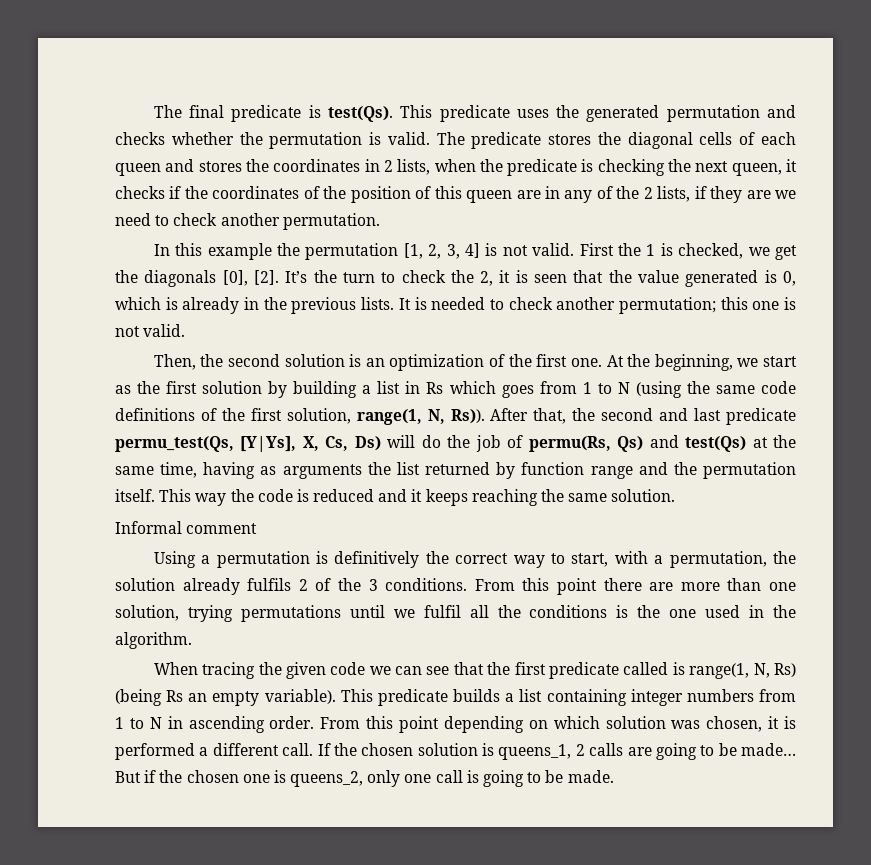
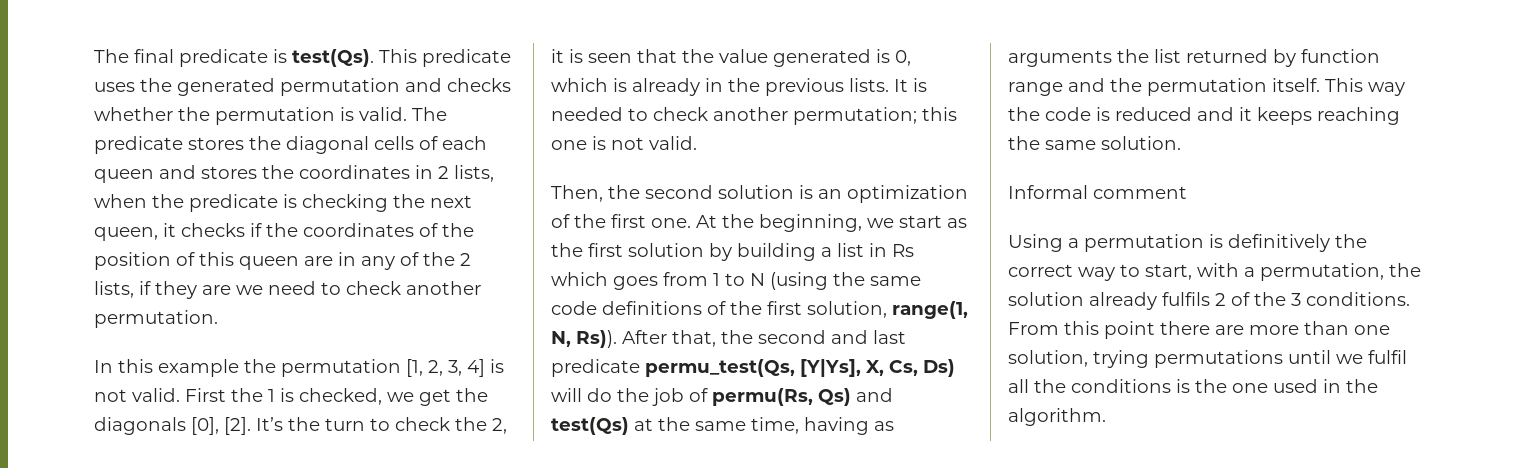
- When tracing the given code we can see that the first predicate called is range(1, N, Rs) (being Rs an empty variable). This predicate builds a list containing integer numbers from 1 to N in ascending order. From this point depending on which solution was chosen, it is performed a different call. If the chosen solution is queens_1, 2 calls are going to be made… But if the chosen one is queens_2, only one call is going to be made.

